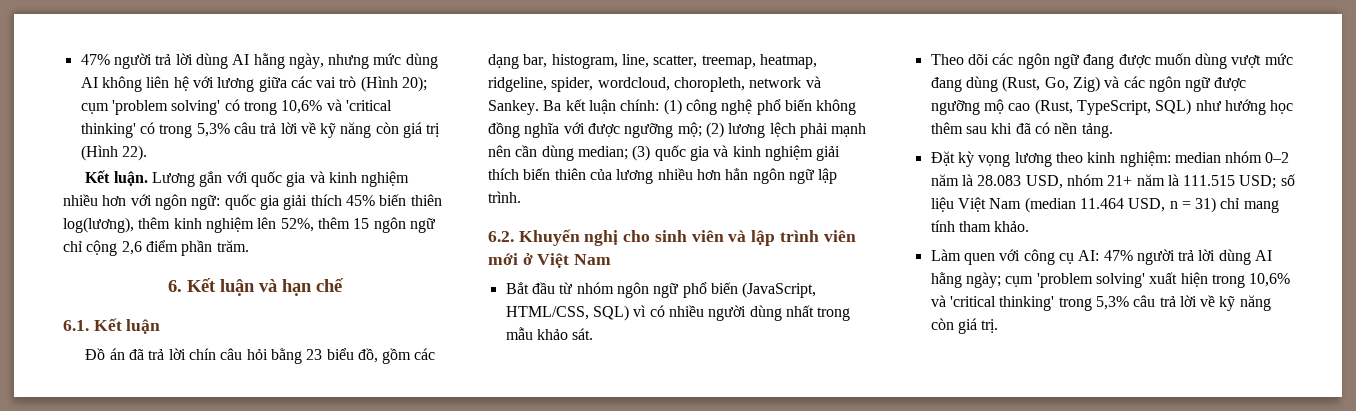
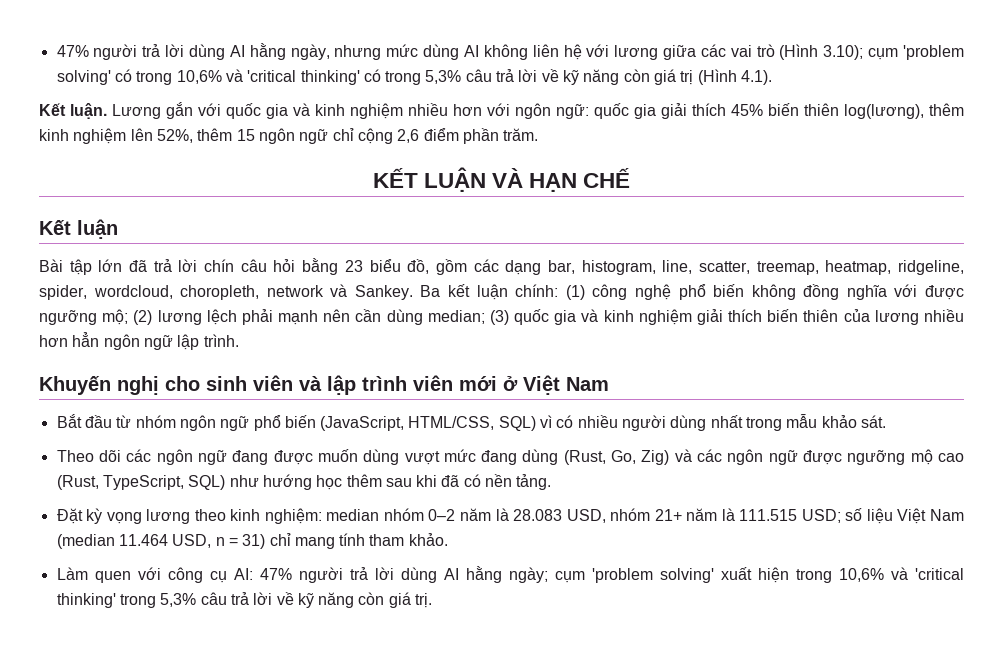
- 47% người trả lời dùng AI hằng ngày, nhưng mức dùng AI không liên hệ với lương giữa các vai trò (Hình 20); cụm 'problem solving' có trong 10,6% và 'critical thinking' có trong 5,3% câu trả lời về kỹ năng còn giá trị (Hình 22).
+ 47% người trả lời dùng AI hằng ngày, nhưng mức dùng AI không liên hệ với lương giữa các vai trò (Hình 3.10); cụm 'problem solving' có trong 10,6% và 'critical thinking' có trong 5,3% câu trả lời về kỹ năng còn giá trị (Hình 4.1).
- 6. Kết luận và hạn chế
- 6.1. Kết luận
+ KẾT LUẬN VÀ HẠN CHẾ
+ Kết luận
- Đồ án đã trả lời chín câu hỏi bằng 23 biểu đồ, gồm các dạng bar, histogram, line, scatter, treemap, heatmap, ridgeline, spider, wordcloud, choropleth, network và Sankey.
+ Bài tập lớn đã trả lời chín câu hỏi bằng 23 biểu đồ, gồm các dạng bar, histogram, line, scatter, treemap, heatmap, ridgeline, spider, wordcloud, choropleth, network và Sankey.
- 6.2. Khuyến nghị cho sinh viên và lập trình viên mới ở Việt Nam
+ Khuyến nghị cho sinh viên và lập trình viên mới ở Việt Nam

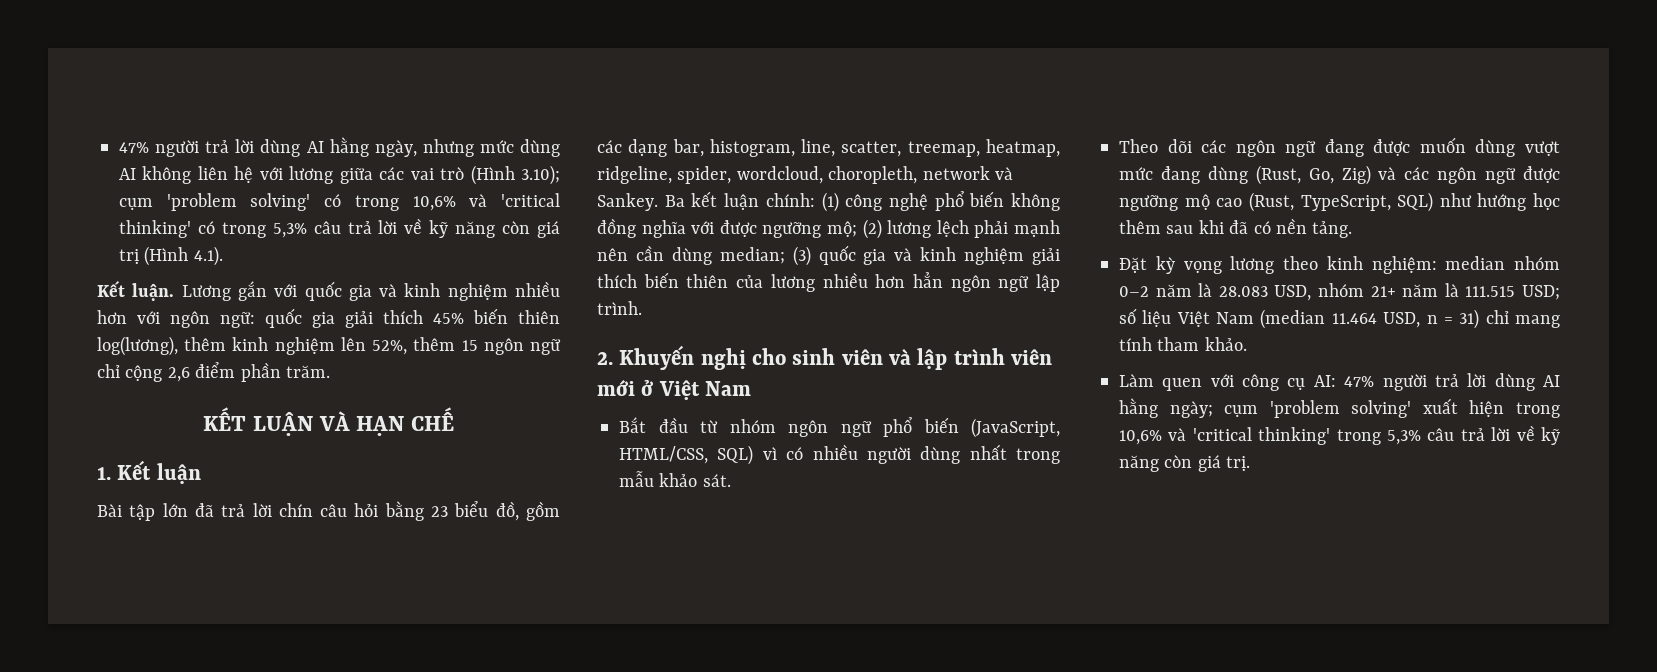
- Kết luận
+ 1. Kết luận
- Khuyến nghị cho sinh viên và lập trình viên mới ở Việt Nam
+ 2. Khuyến nghị cho sinh viên và lập trình viên mới ở Việt Nam

